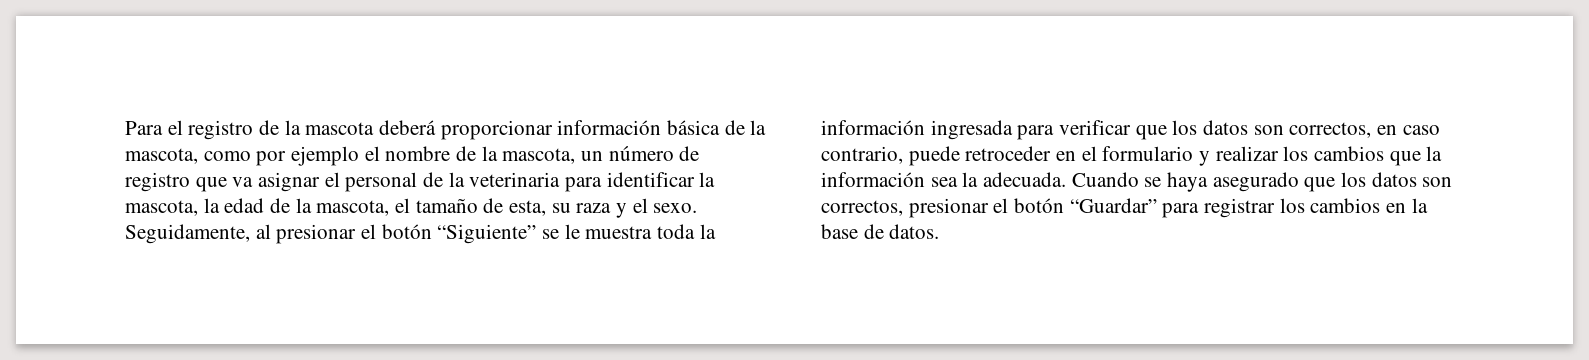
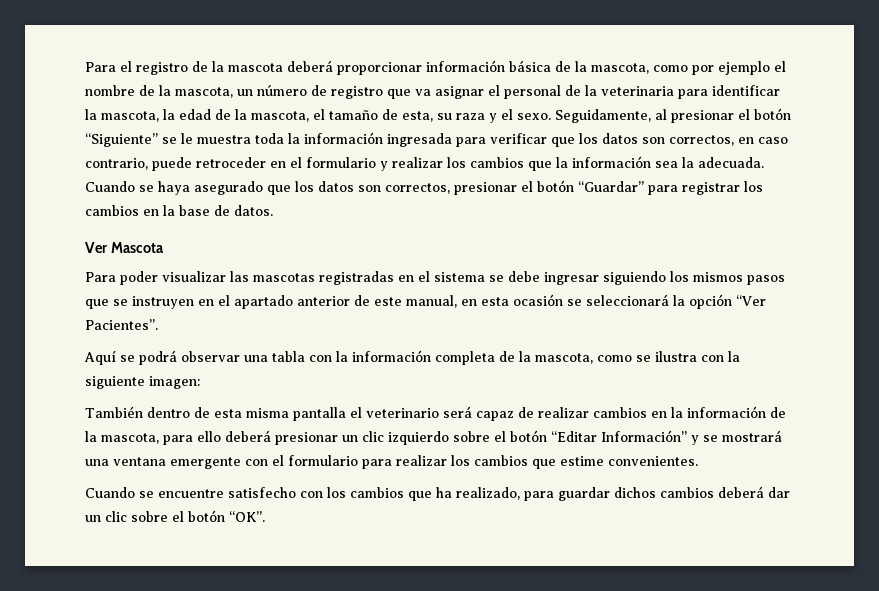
+ Ver Mascota
+ Para poder visualizar las mascotas registradas en el sistema se debe ingresar siguiendo los mismos pasos que se instruyen en el apartado anterior de este manual, en esta ocasión se seleccionará la opción “Ver Pacientes”.
+ Aquí se podrá observar una tabla con la información completa de la mascota, como se ilustra con la siguiente imagen:
+ También dentro de esta misma pantalla el veterinario será capaz de realizar cambios en la información de la mascota, para ello deberá presionar un clic izquierdo sobre el botón “Editar Información” y se mostrará una ventana emergente con el formulario para realizar los cambios que estime convenientes.
+ Cuando se encuentre satisfecho con los cambios que ha realizado, para guardar dichos cambios deberá dar un clic sobre el botón “OK”.

